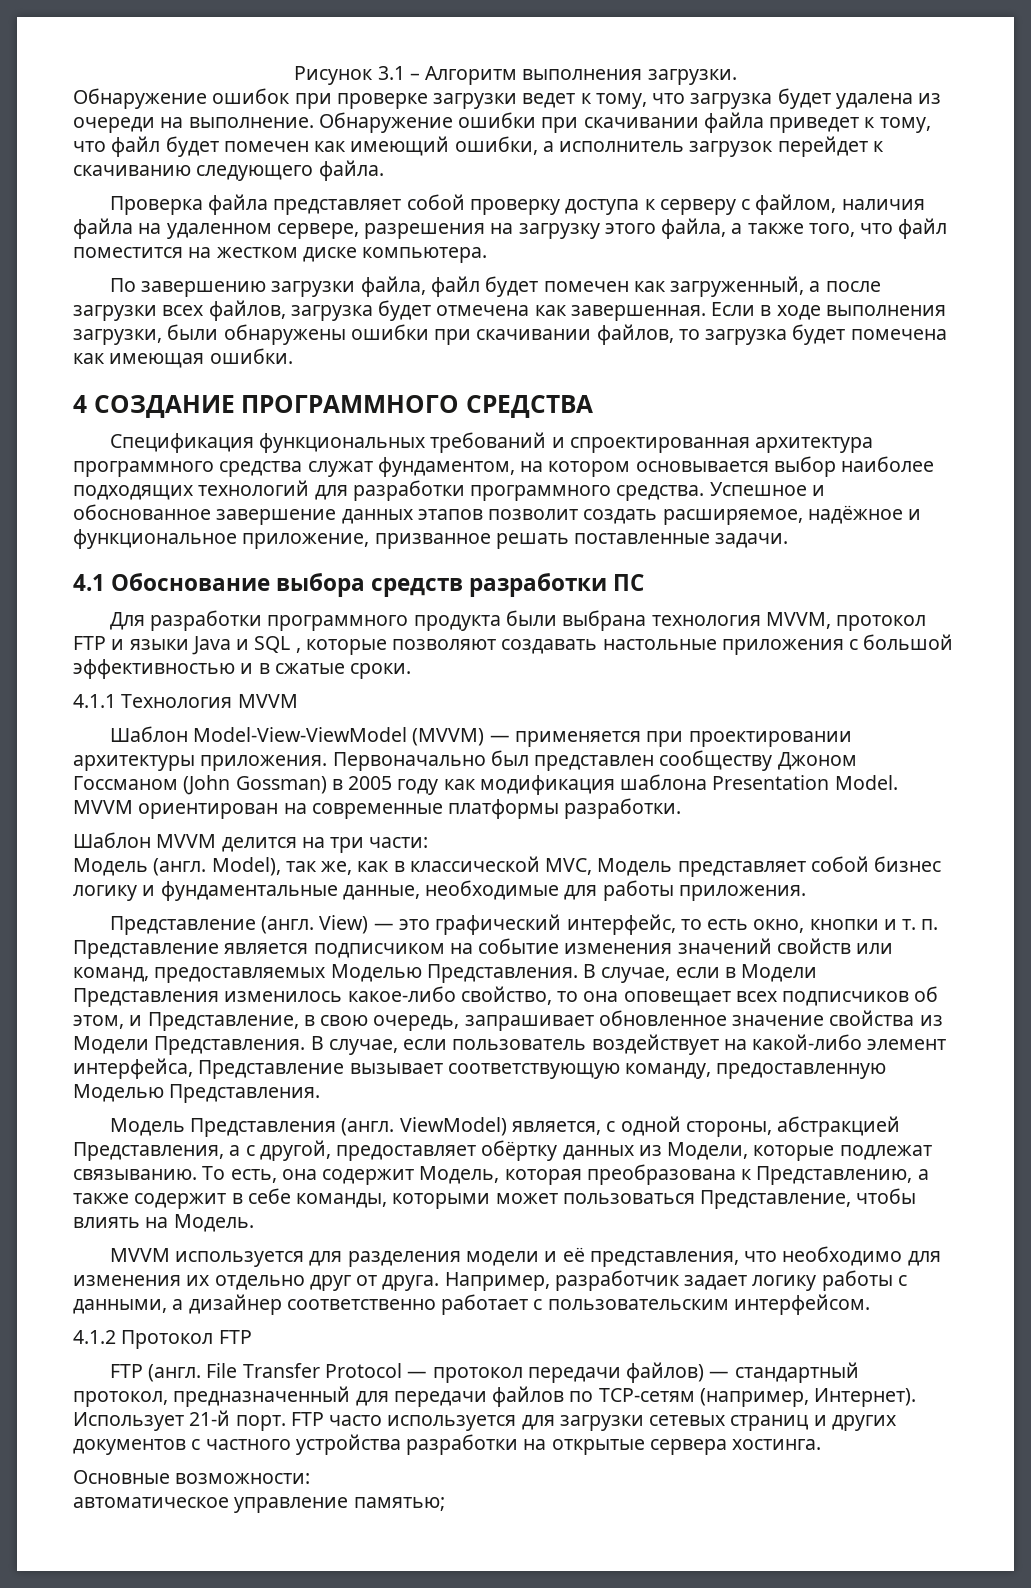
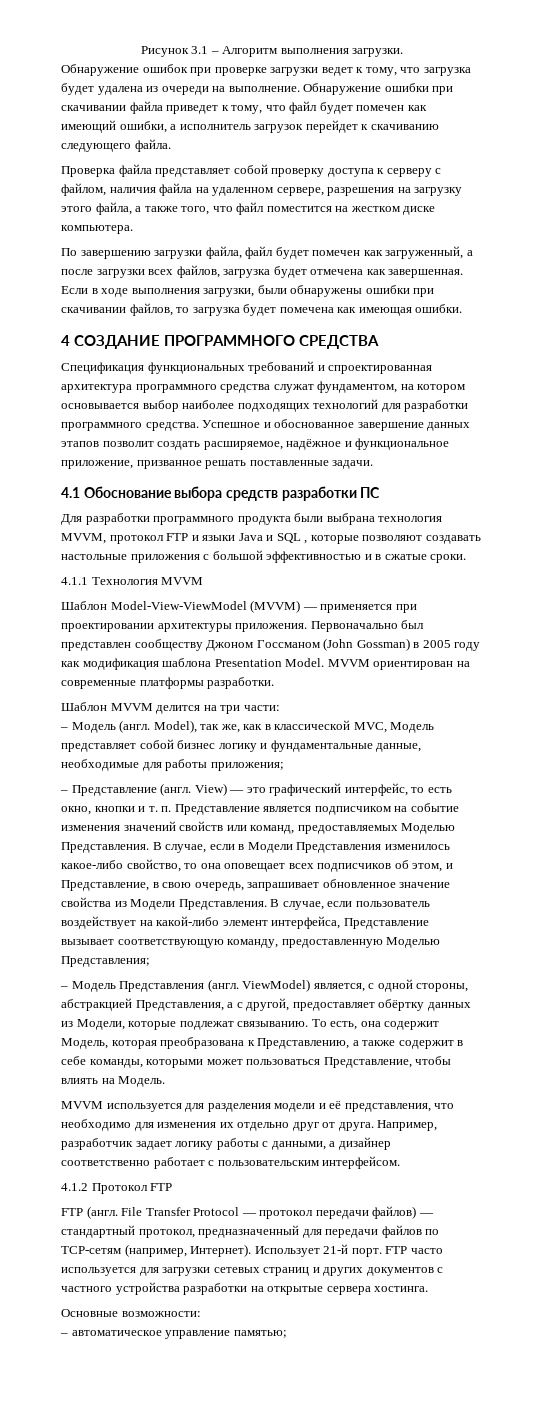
- Модель (англ.
+ – Модель (англ.
- Model), так же, как в классической MVC, Модель представляет собой бизнес логику и фундаментальные данные, необходимые для работы приложения.
- Представление (англ.
+ Model), так же, как в классической MVC, Модель представляет собой бизнес логику и фундаментальные данные, необходимые для работы приложения;
+ – Представление (англ.
- В случае, если пользователь воздействует на какой-либо элемент интерфейса, Представление вызывает соответствующую команду, предоставленную Моделью Представления.
- Модель Представления (англ.
+ В случае, если пользователь воздействует на какой-либо элемент интерфейса, Представление вызывает соответствующую команду, предоставленную Моделью Представления;
+ – Модель Представления (англ.
- автоматическое управление памятью;
+ – автоматическое управление памятью;

